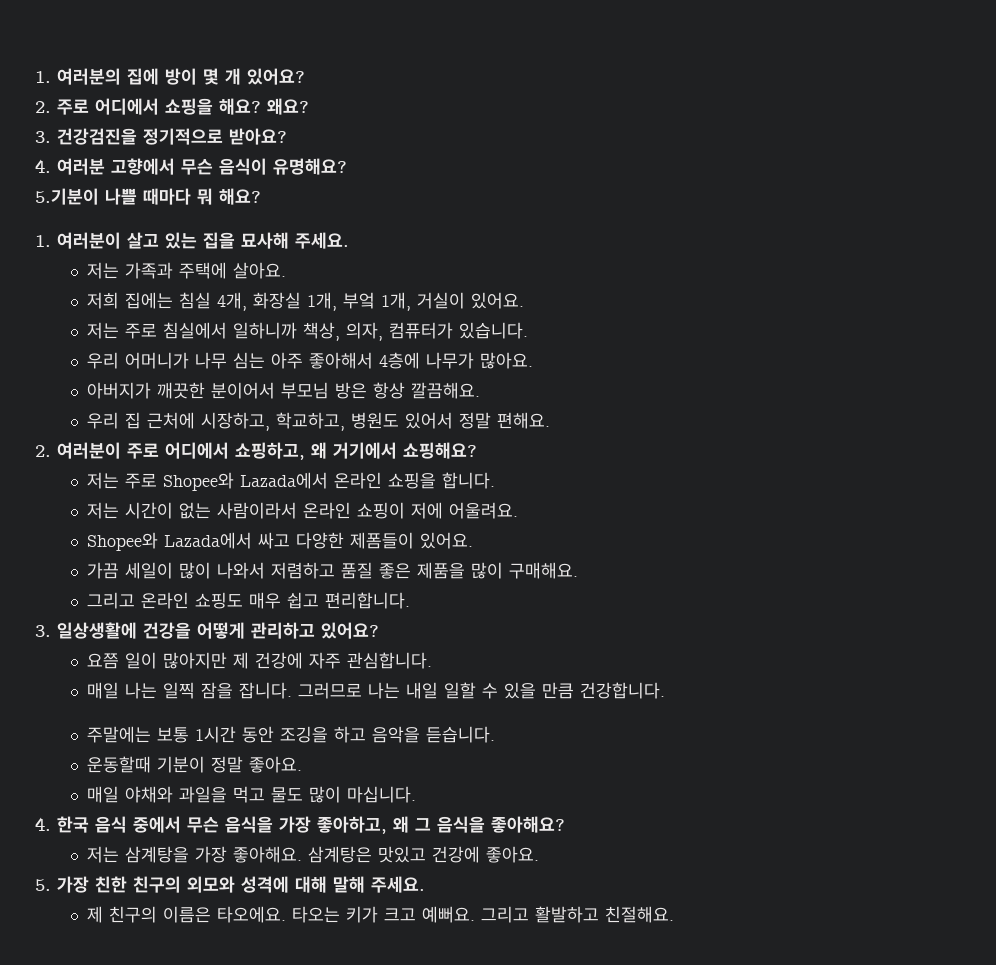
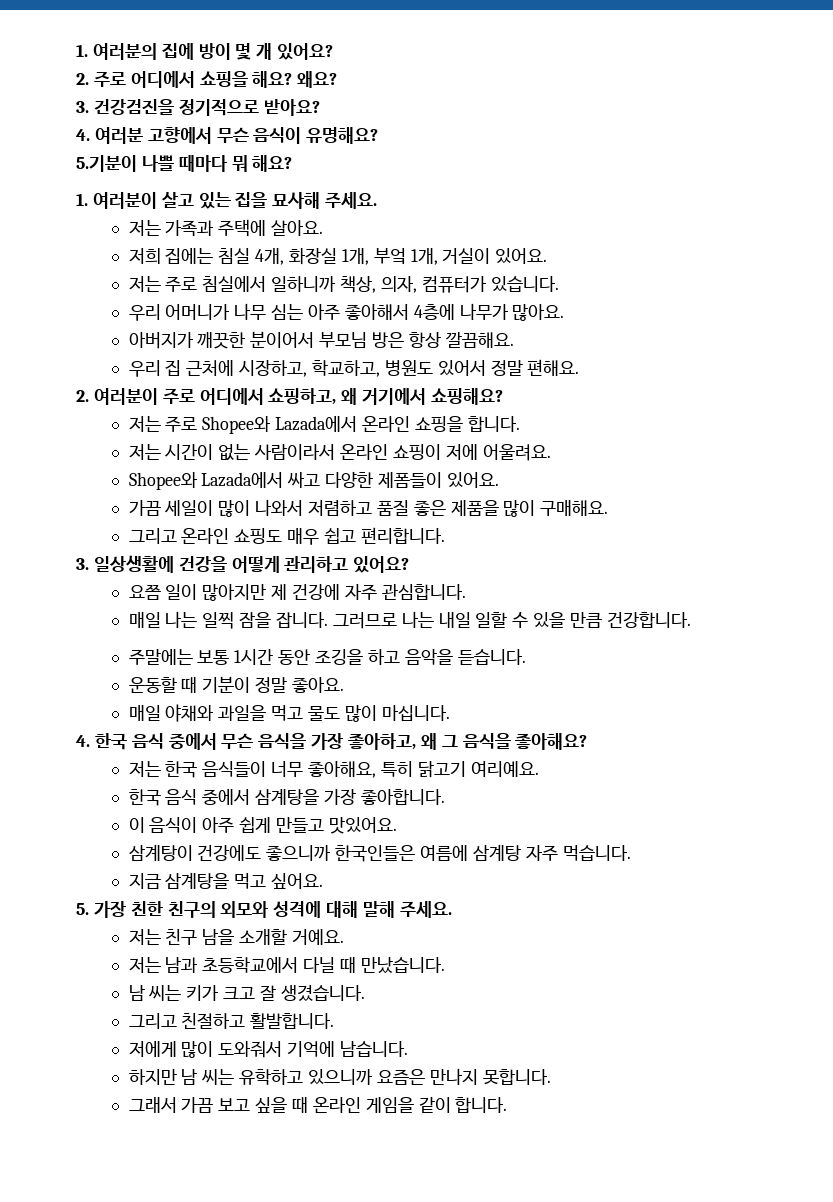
- 운동할때 기분이 정말 좋아요.
+ 운동할 때 기분이 정말 좋아요.
- 저는 삼계탕을 가장 좋아해요. 삼계탕은 맛있고 건강에 좋아요.
+ 저는 한국 음식들이 너무 좋아해요, 특히 닭고기 여리예요.
+ 한국 음식 중에서 삼계탕을 가장 좋아합니다.
+ 이 음식이 아주 쉽게 만들고 맛있어요.
+ 삼계탕이 건강에도 좋으니까 한국인들은 여름에 삼계탕 자주 먹습니다.
+ 지금 삼계탕을 먹고 싶어요.
- 제 친구의 이름은 타오에요. 타오는 키가 크고 예뻐요. 그리고 활발하고 친절해요.
+ 저는 친구 남을 소개할 거예요.
+ 저는 남과 초등학교에서 다닐 때 만났습니다.
+ 남 씨는 키가 크고 잘 생겼습니다.
+ 그리고 친절하고 활발합니다.
+ 저에게 많이 도와줘서 기억에 남습니다.
+ 하지만 남 씨는 유학하고 있으니까 요즘은 만나지 못합니다.
+ 그래서 가끔 보고 싶을 때 온라인 게임을 같이 합니다.

